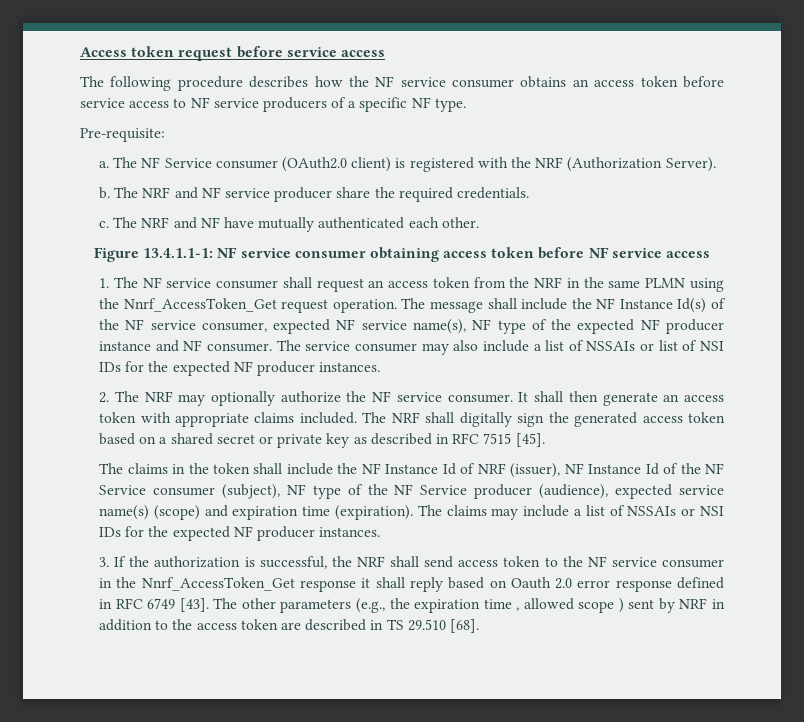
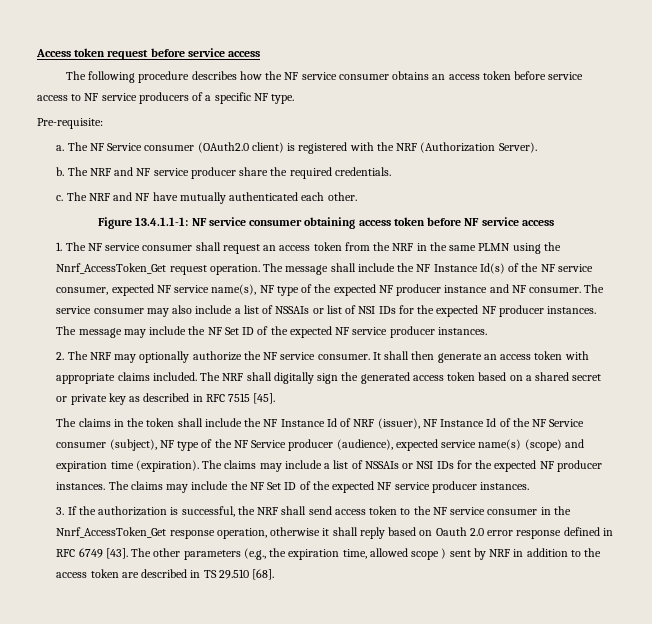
+ The message may include the NF Set ID of the expected NF service producer instances.
+ The claims may include the NF Set ID of the expected NF service producer instances.
- 3. If the authorization is successful, the NRF shall send access token to the NF service consumer in the Nnrf_AccessToken_Get response it shall reply based on Oauth 2.0 error response defined in RFC 6749 [43].
+ 3. If the authorization is successful, the NRF shall send access token to the NF service consumer in the Nnrf_AccessToken_Get response operation, otherwise it shall reply based on Oauth 2.0 error response defined in RFC 6749 [43].
- The other parameters (e.g., the expiration time , allowed scope ) sent by NRF in addition to the access token are described in TS 29.510 [68].
+ The other parameters (e.g., the expiration time, allowed scope ) sent by NRF in addition to the access token are described in TS 29.510 [68].

